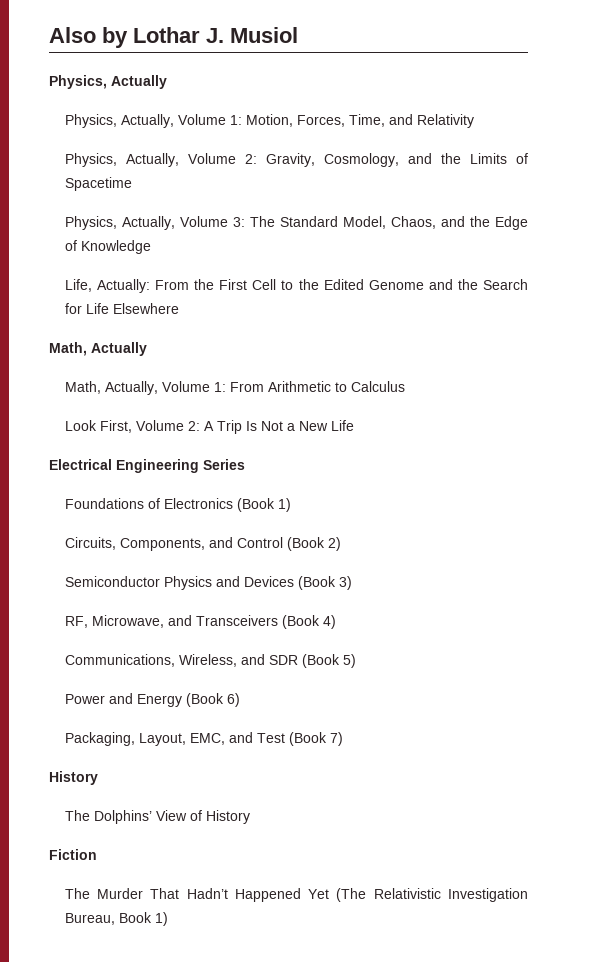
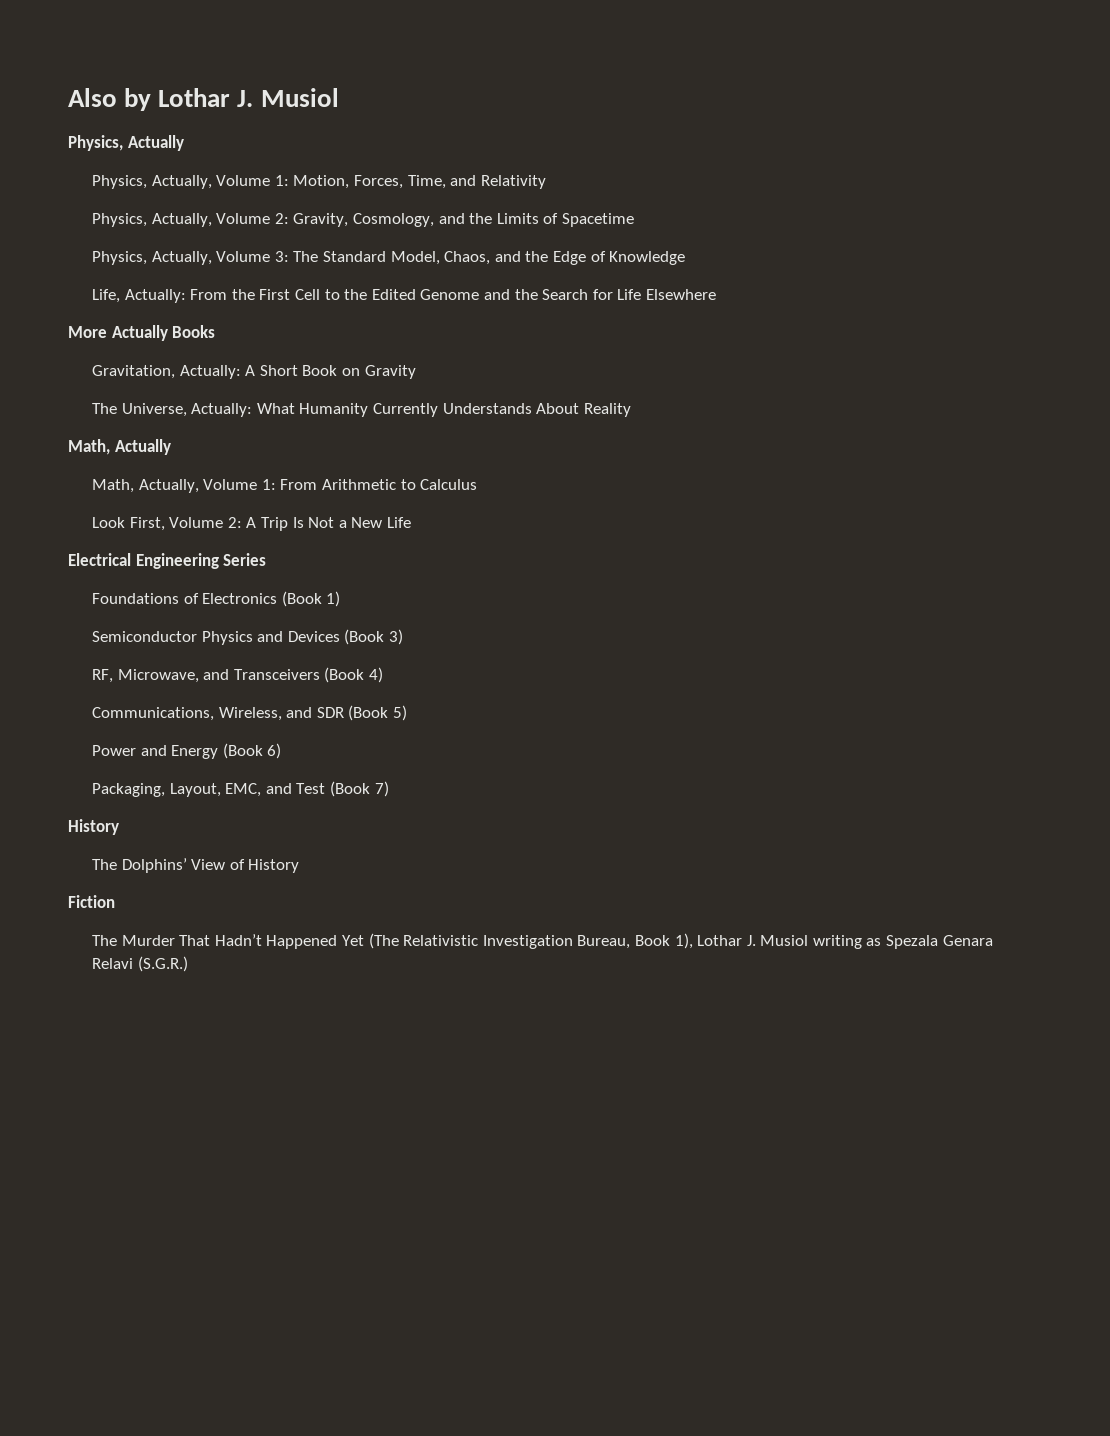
+ More Actually Books
+ Gravitation, Actually: A Short Book on Gravity
+ The Universe, Actually: What Humanity Currently Understands About Reality
- Circuits, Components, and Control (Book 2)
- The Murder That Hadn’t Happened Yet (The Relativistic Investigation Bureau, Book 1)
+ The Murder That Hadn’t Happened Yet (The Relativistic Investigation Bureau, Book 1), Lothar J. Musiol writing as Spezala Genara Relavi (S.G.R.)

